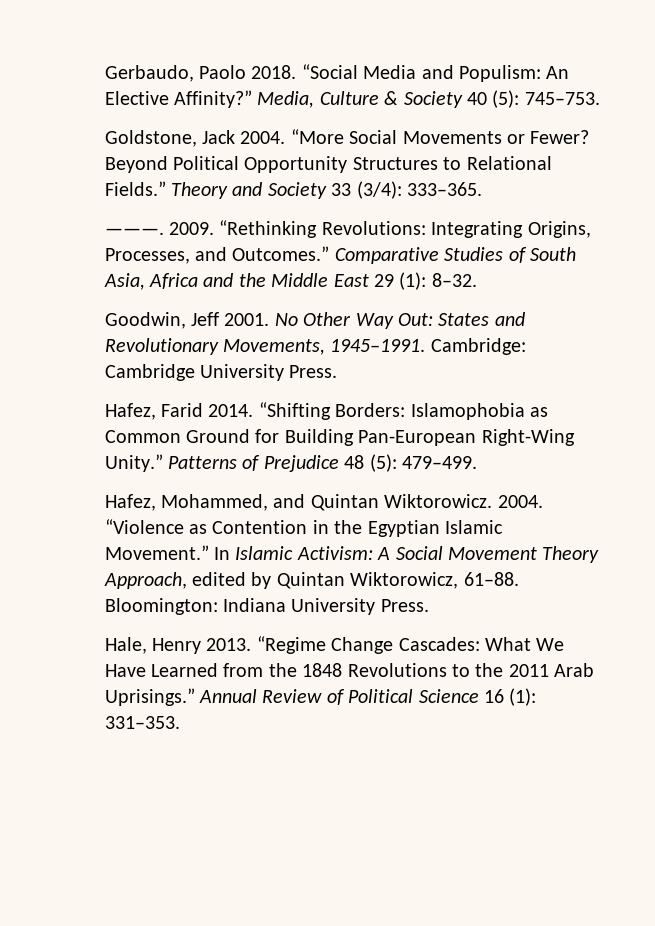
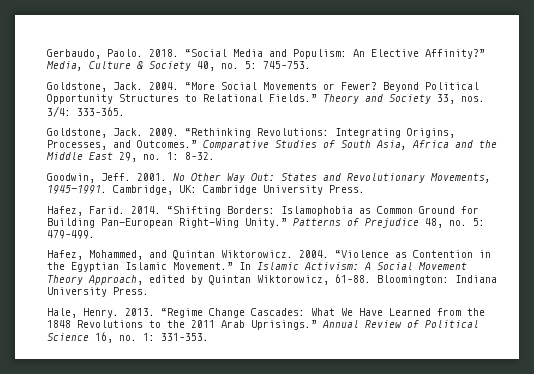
- Gerbaudo, Paolo 2018.
+ Gerbaudo, Paolo. 2018.
- Media, Culture & Society 40 (5): 745–753.
+ Media, Culture & Society 40, no. 5: 745–753.
- Goldstone, Jack 2004.
+ Goldstone, Jack. 2004.
- Theory and Society 33 (3/4): 333–365.
- ———.
+ Theory and Society 33, nos. 3/4: 333–365.
+ Goldstone, Jack.
- Comparative Studies of South Asia, Africa and the Middle East 29 (1): 8–32.
+ Comparative Studies of South Asia, Africa and the Middle East 29, no. 1: 8–32.
- Goodwin, Jeff 2001.
+ Goodwin, Jeff. 2001.
- Cambridge: Cambridge University Press.
+ Cambridge, UK: Cambridge University Press.
- Hafez, Farid 2014.
+ Hafez, Farid. 2014.
- Patterns of Prejudice 48 (5): 479–499.
+ Patterns of Prejudice 48, no. 5: 479–499.
- Hale, Henry 2013.
+ Hale, Henry. 2013.
- Annual Review of Political Science 16 (1): 331–353.
+ Annual Review of Political Science 16, no. 1: 331–353.

